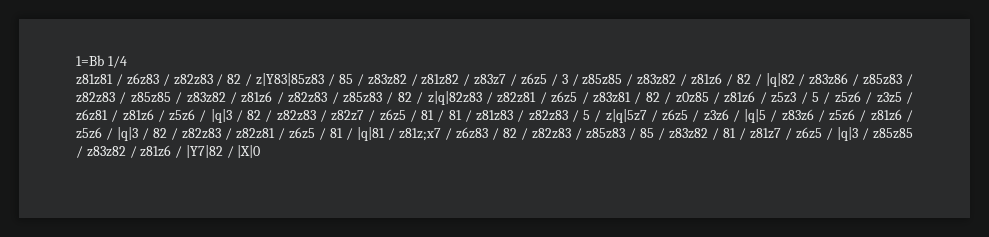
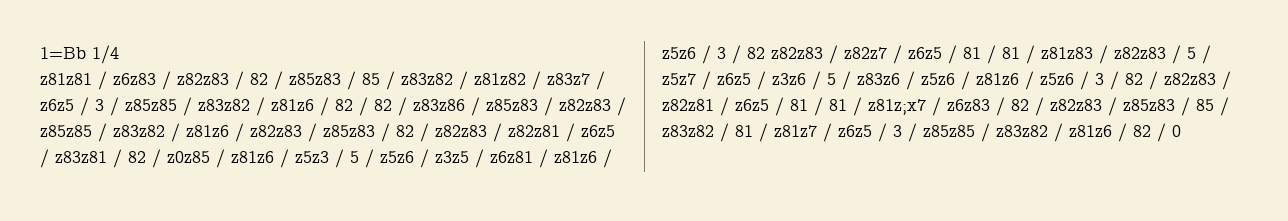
- z81z81 / z6z83 / z82z83 / 82 / z|Y83|85z83 / 85 / z83z82 / z81z82 / z83z7 / z6z5 / 3 / z85z85 / z83z82 / z81z6 / 82 / |q|82 / z83z86 / z85z83 / z82z83 / z85z85 / z83z82 / z81z6 / z82z83 / z85z83 / 82 / z|q|82z83 / z82z81 / z6z5 / z83z81 / 82 / z0z85 / z81z6 / z5z3 / 5 / z5z6 / z3z5 / z6z81 / z81z6 / z5z6 / |q|3 / 82 / z82z83 / z82z7 / z6z5 / 81 / 81 / z81z83 / z82z83 / 5 / z|q|5z7 / z6z5 / z3z6 / |q|5 / z83z6 / z5z6 / z81z6 / z5z6 / |q|3 / 82 / z82z83 / z82z81 / z6z5 / 81 / |q|81 / z81z;x7 / z6z83 / 82 / z82z83 / z85z83 / 85 / z83z82 / 81 / z81z7 / z6z5 / |q|3 / z85z85 / z83z82 / z81z6 / |Y7|82 / |X|0
+ z81z81 / z6z83 / z82z83 / 82 / z85z83 / 85 / z83z82 / z81z82 / z83z7 / z6z5 / 3 / z85z85 / z83z82 / z81z6 / 82 / 82 / z83z86 / z85z83 / z82z83 / z85z85 / z83z82 / z81z6 / z82z83 / z85z83 / 82 / z82z83 / z82z81 / z6z5 / z83z81 / 82 / z0z85 / z81z6 / z5z3 / 5 / z5z6 / z3z5 / z6z81 / z81z6 / z5z6 / 3 / 82 z82z83 / z82z7 / z6z5 / 81 / 81 / z81z83 / z82z83 / 5 / z5z7 / z6z5 / z3z6 / 5 / z83z6 / z5z6 / z81z6 / z5z6 / 3 / 82 / z82z83 / z82z81 / z6z5 / 81 / 81 / z81z;x7 / z6z83 / 82 / z82z83 / z85z83 / 85 / z83z82 / 81 / z81z7 / z6z5 / 3 / z85z85 / z83z82 / z81z6 / 82 / 0

